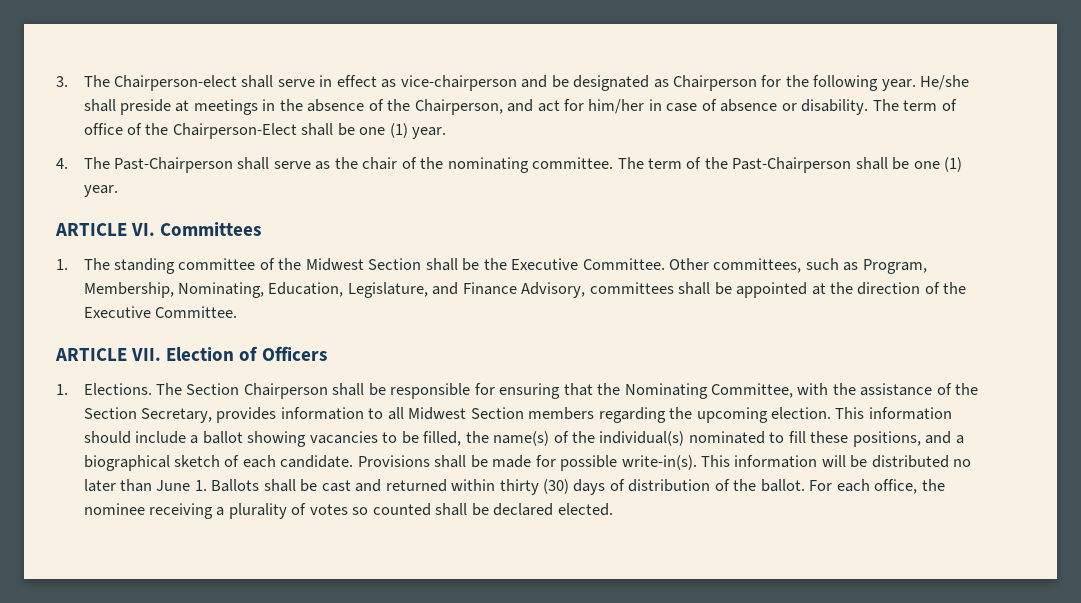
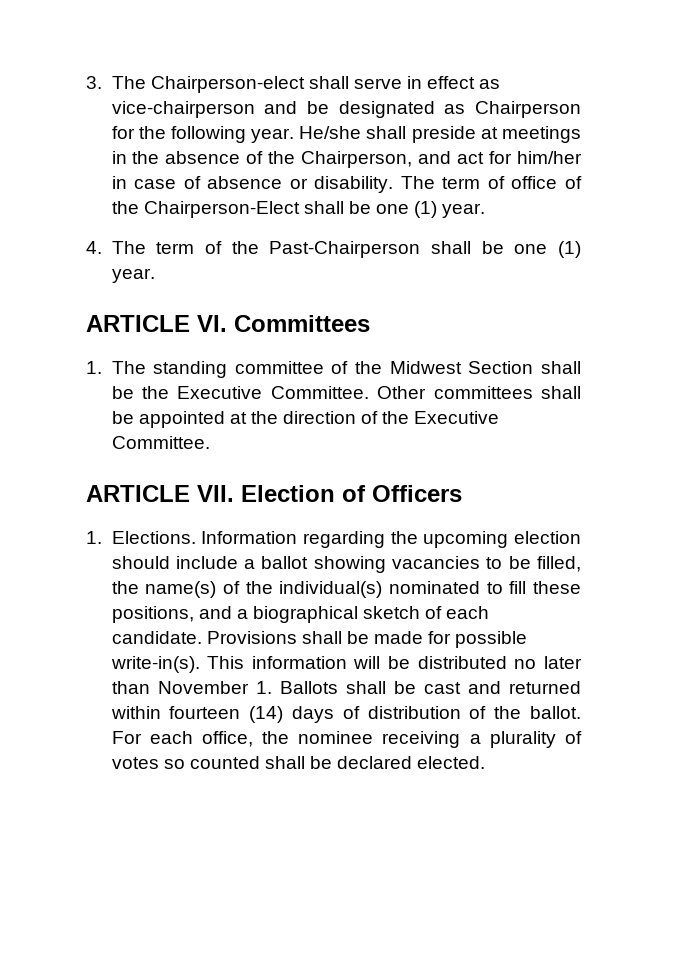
- 4. The Past-Chairperson shall serve as the chair of the nominating committee. The term of the Past-Chairperson shall be one (1) year.
+ 4. The term of the Past-Chairperson shall be one (1) year.
- Other committees, such as Program, Membership, Nominating, Education, Legislature, and Finance Advisory, committees shall be appointed at the direction of the Executive Committee.
+ Other committees shall be appointed at the direction of the Executive Committee.
- The Section Chairperson shall be responsible for ensuring that the Nominating Committee, with the assistance of the Section Secretary, provides information to all Midwest Section members regarding the upcoming election. This information should include a ballot showing vacancies to be filled, the name(s) of the individual(s) nominated to fill these positions, and a biographical sketch of each candidate.
+ Information regarding the upcoming election should include a ballot showing vacancies to be filled, the name(s) of the individual(s) nominated to fill these positions, and a biographical sketch of each candidate.
- This information will be distributed no later than June 1. Ballots shall be cast and returned within thirty (30) days of distribution of the ballot.
+ This information will be distributed no later than November 1. Ballots shall be cast and returned within fourteen (14) days of distribution of the ballot.

